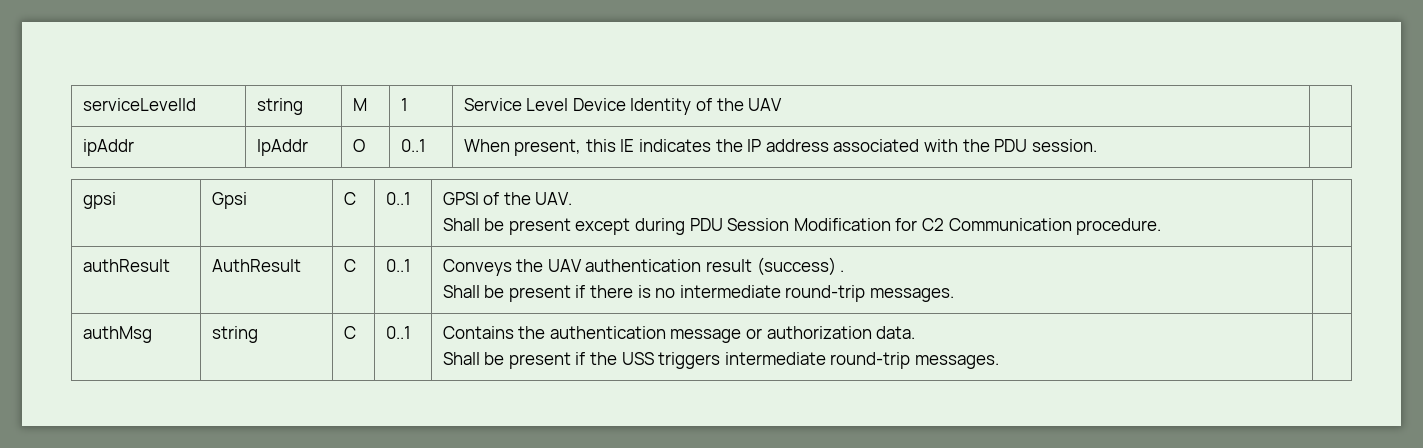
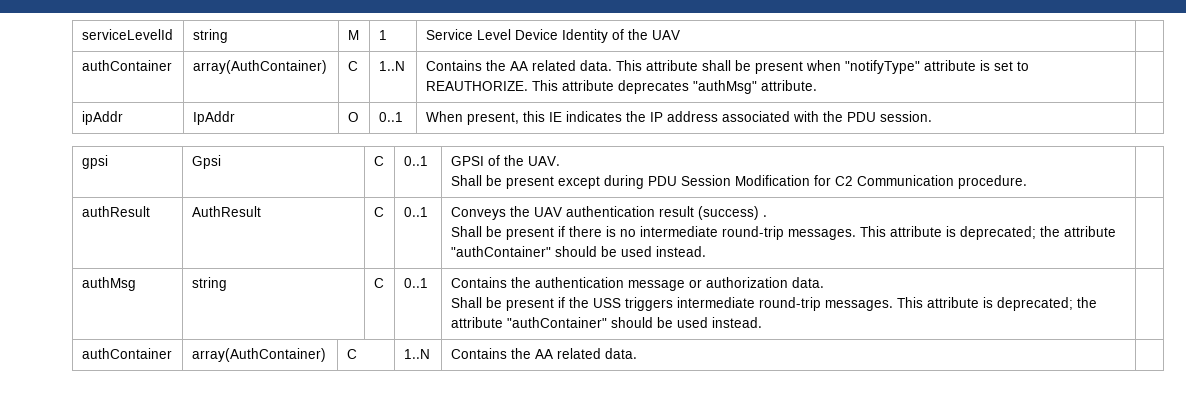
+ authContainer | array(AuthContainer) | C | 1..N | Contains the AA related data. This attribute shall be present when "notifyType" attribute is set to REAUTHORIZE. This attribute deprecates "authMsg" attribute. |
  authResult | AuthResult | C | 0..1 | Conveys the UAV authentication result (success) .
- Shall be present if there is no intermediate round-trip messages. |
+ Shall be present if there is no intermediate round-trip messages. This attribute is deprecated; the attribute "authContainer" should be used instead. |
  authMsg | string | C | 0..1 | Contains the authentication message or authorization data.
- Shall be present if the USS triggers intermediate round-trip messages. |
+ Shall be present if the USS triggers intermediate round-trip messages. This attribute is deprecated; the attribute "authContainer" should be used instead. |
+ authContainer | array(AuthContainer) | C | 1..N | Contains the AA related data. |

